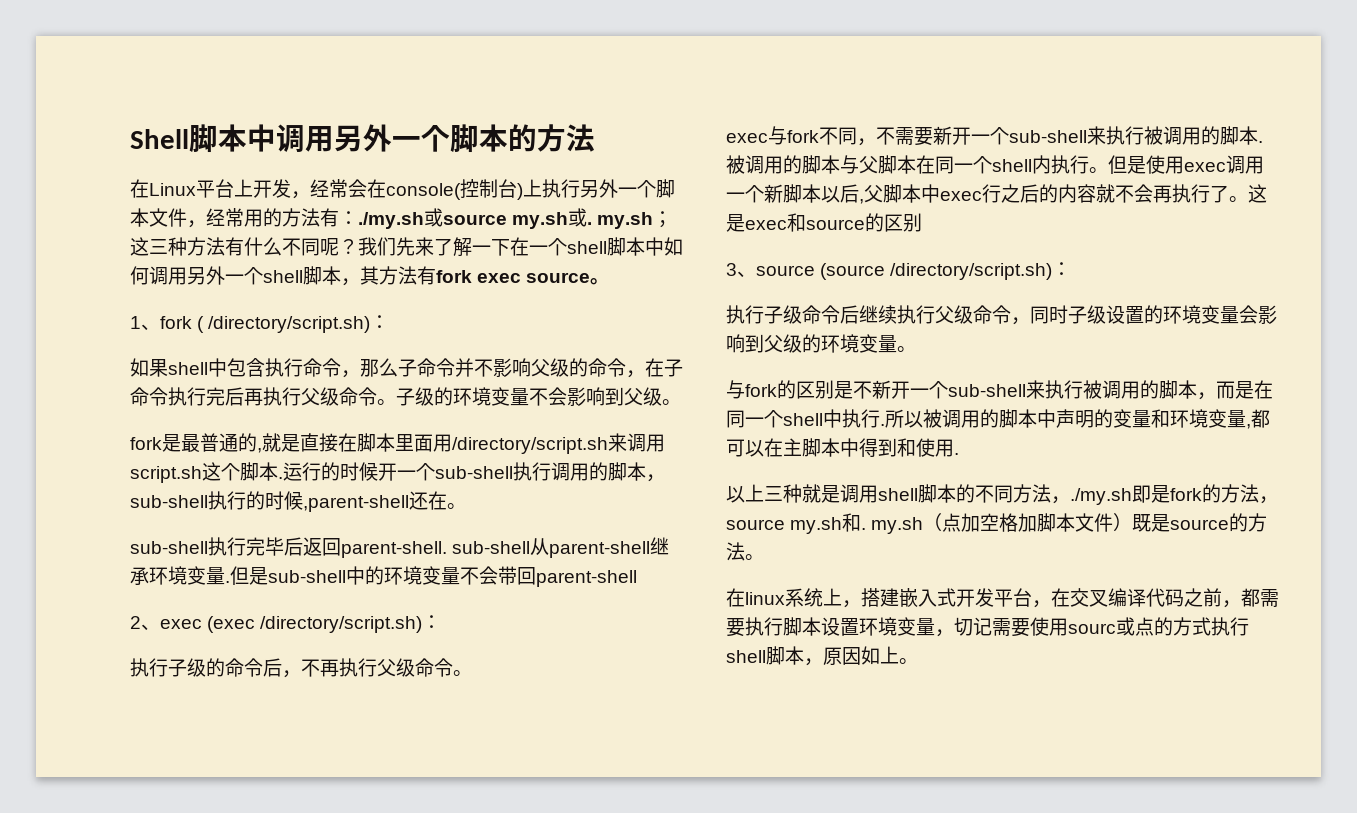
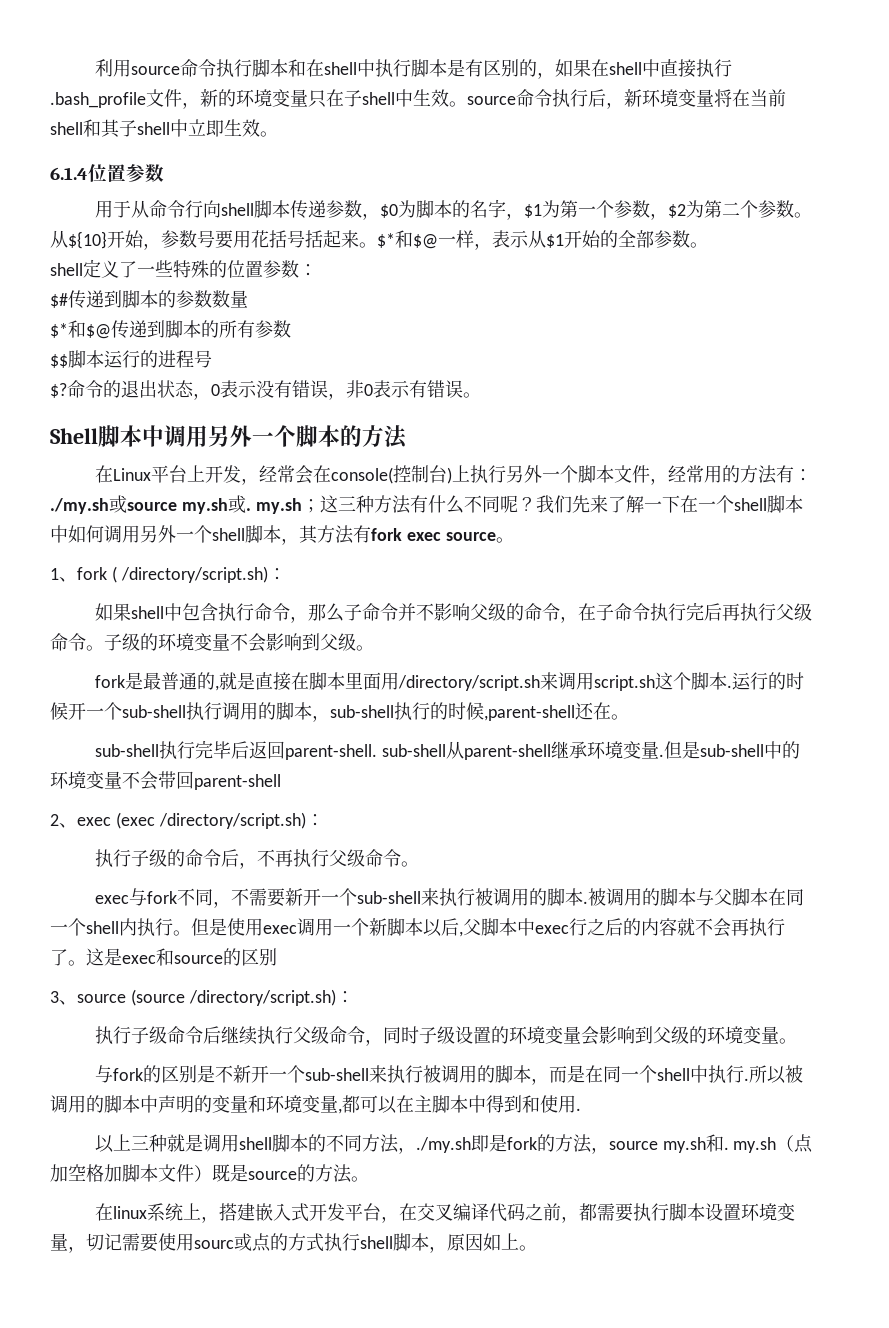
+ 利用source命令执行脚本和在shell中执行脚本是有区别的，如果在shell中直接执行.bash_profile文件，新的环境变量只在子shell中生效。source命令执行后，新环境变量将在当前shell和其子shell中立即生效。
+ 6.1.4位置参数
+ 用于从命令行向shell脚本传递参数，$0为脚本的名字，$1为第一个参数，$2为第二个参数。从${10}开始，参数号要用花括号括起来。$*和$@一样，表示从$1开始的全部参数。
+ shell定义了一些特殊的位置参数：
+ $#传递到脚本的参数数量
+ $*和$@传递到脚本的所有参数
+ $$脚本运行的进程号
+ $?命令的退出状态，0表示没有错误，非0表示有错误。

